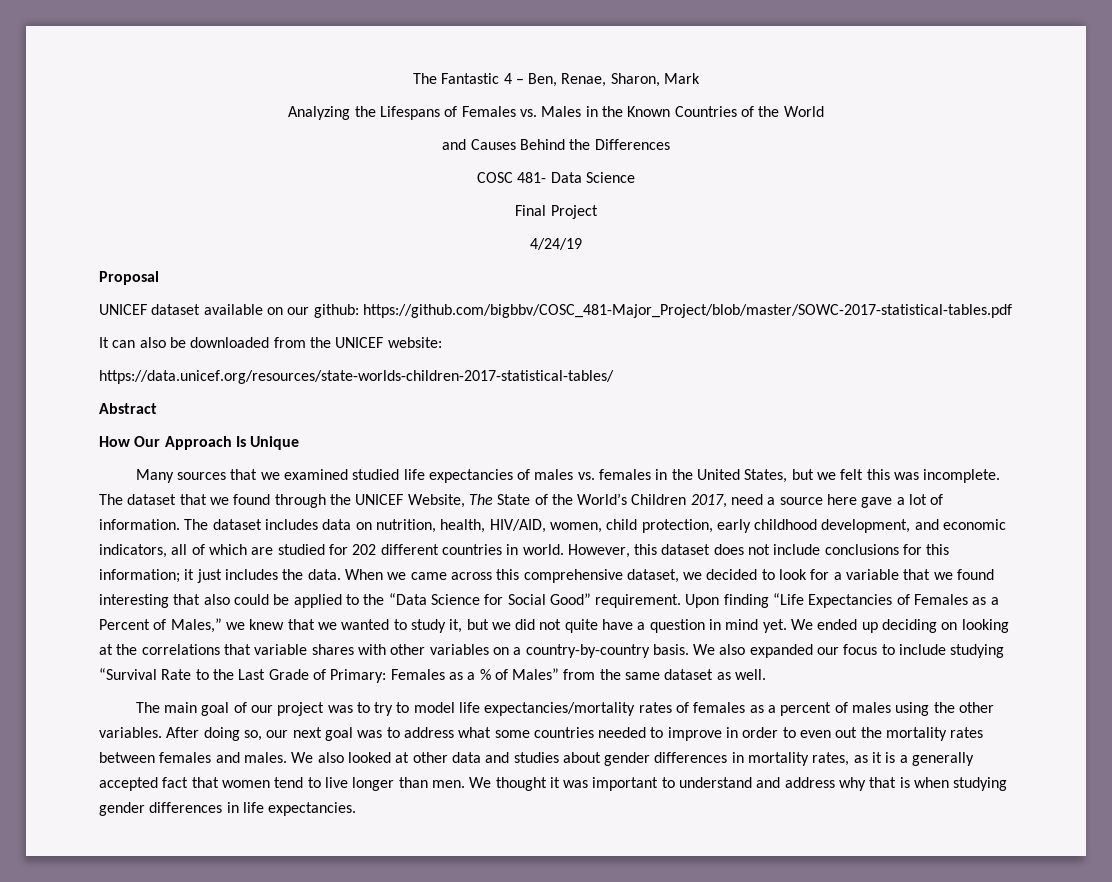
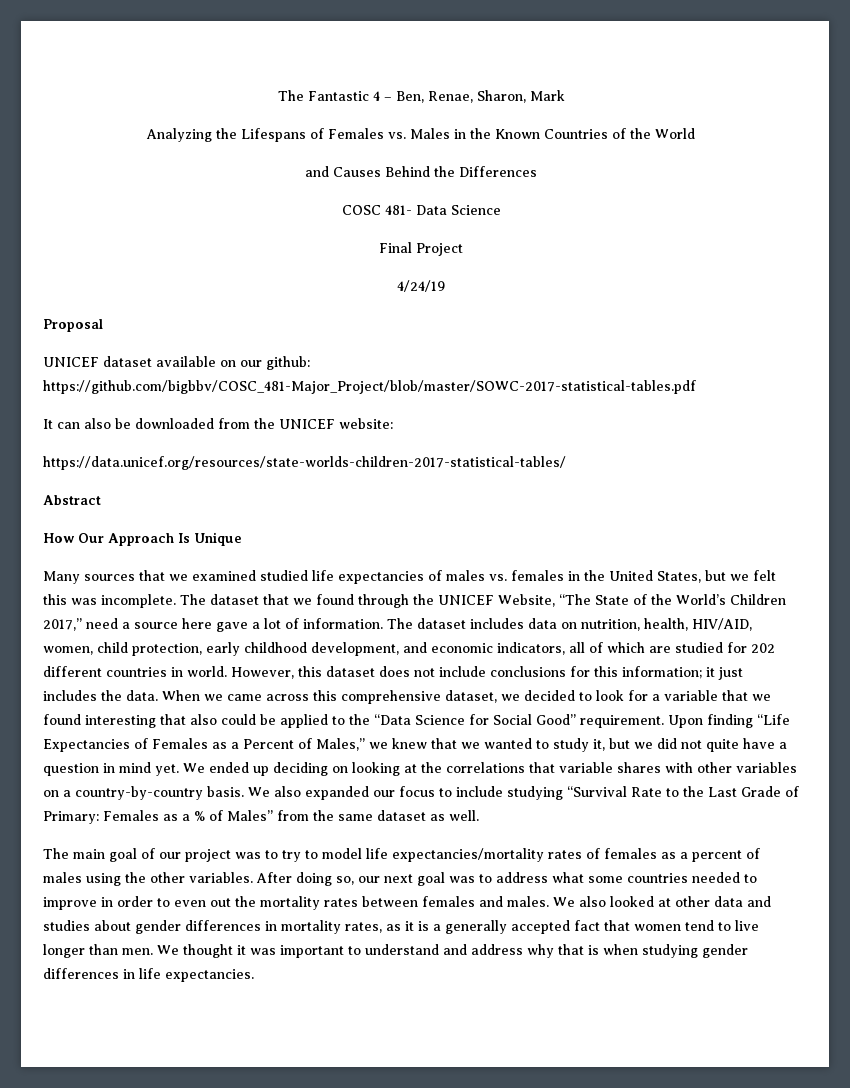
- The dataset that we found through the UNICEF Website, The State of the World’s Children 2017, need a source here gave a lot of information.
+ The dataset that we found through the UNICEF Website, “The State of the World’s Children 2017,” need a source here gave a lot of information.

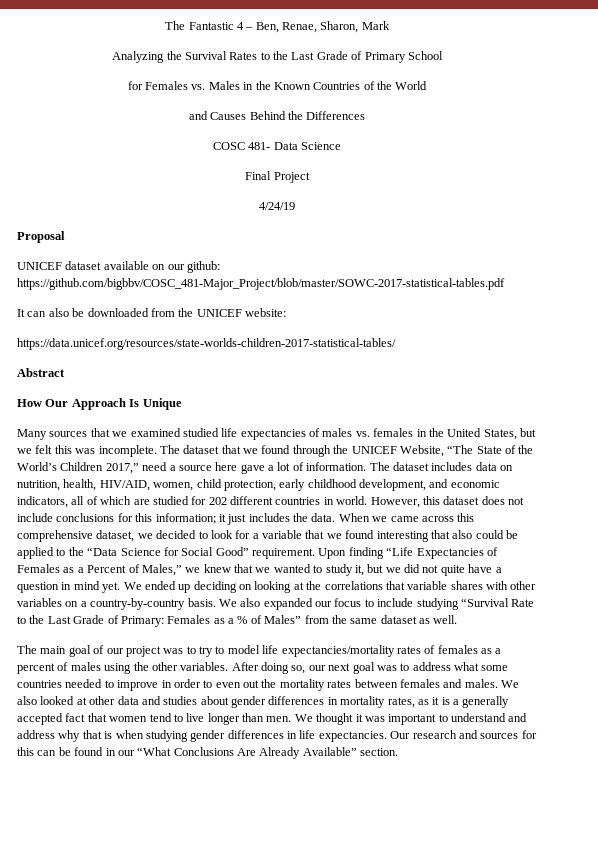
- Analyzing the Lifespans of Females vs. Males in the Known Countries of the World
+ Analyzing the Survival Rates to the Last Grade of Primary School
+ for Females vs. Males in the Known Countries of the World
+ Our research and sources for this can be found in our “What Conclusions Are Already Available” section.

